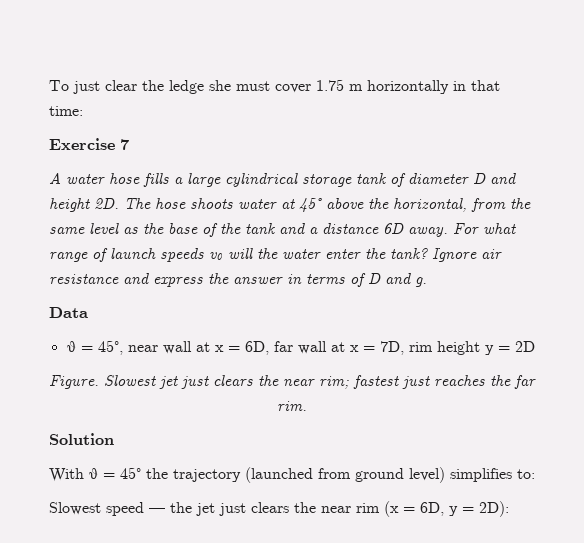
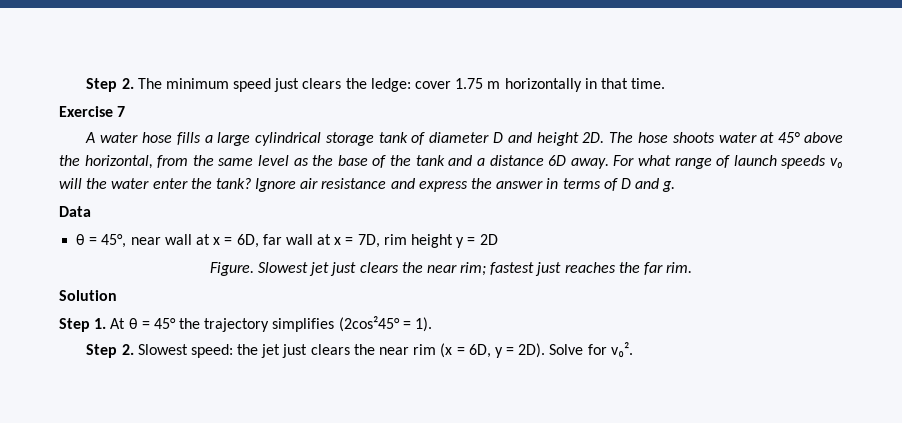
- To just clear the ledge she must cover 1.75 m horizontally in that time:
+ Step 2. The minimum speed just clears the ledge: cover 1.75 m horizontally in that time.
- With θ = 45° the trajectory (launched from ground level) simplifies to:
- Slowest speed — the jet just clears the near rim (x = 6D, y = 2D):
+ Step 1. At θ = 45° the trajectory simplifies (2cos²45° = 1).
+ Step 2. Slowest speed: the jet just clears the near rim (x = 6D, y = 2D). Solve for v₀².

